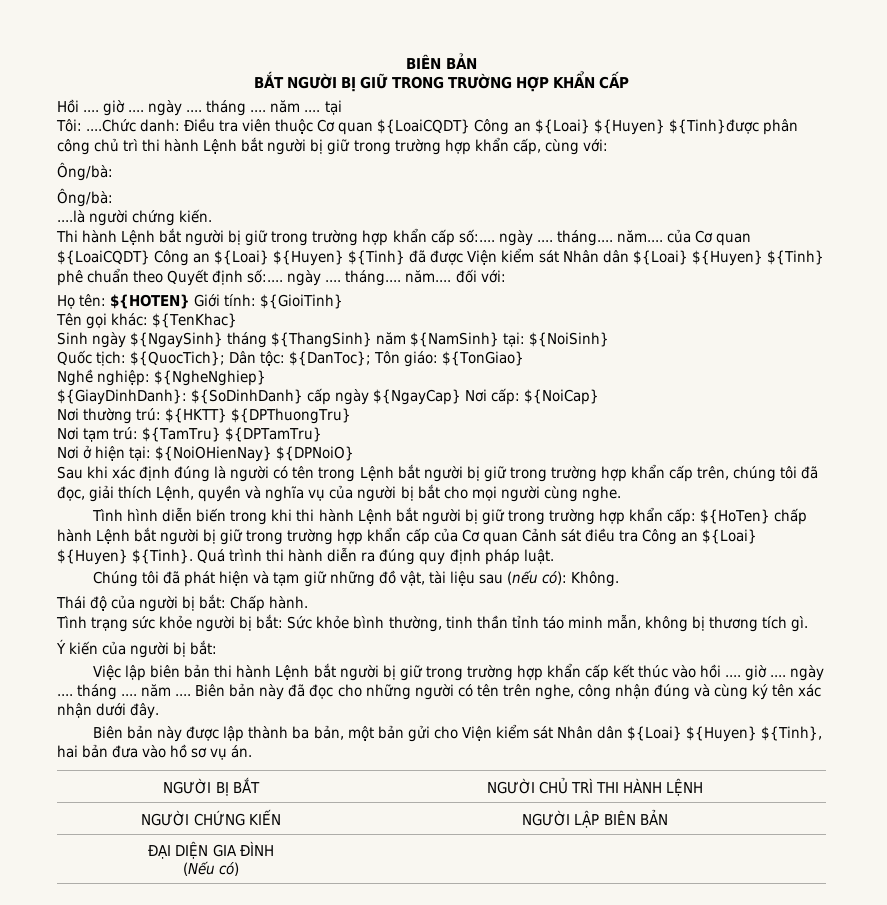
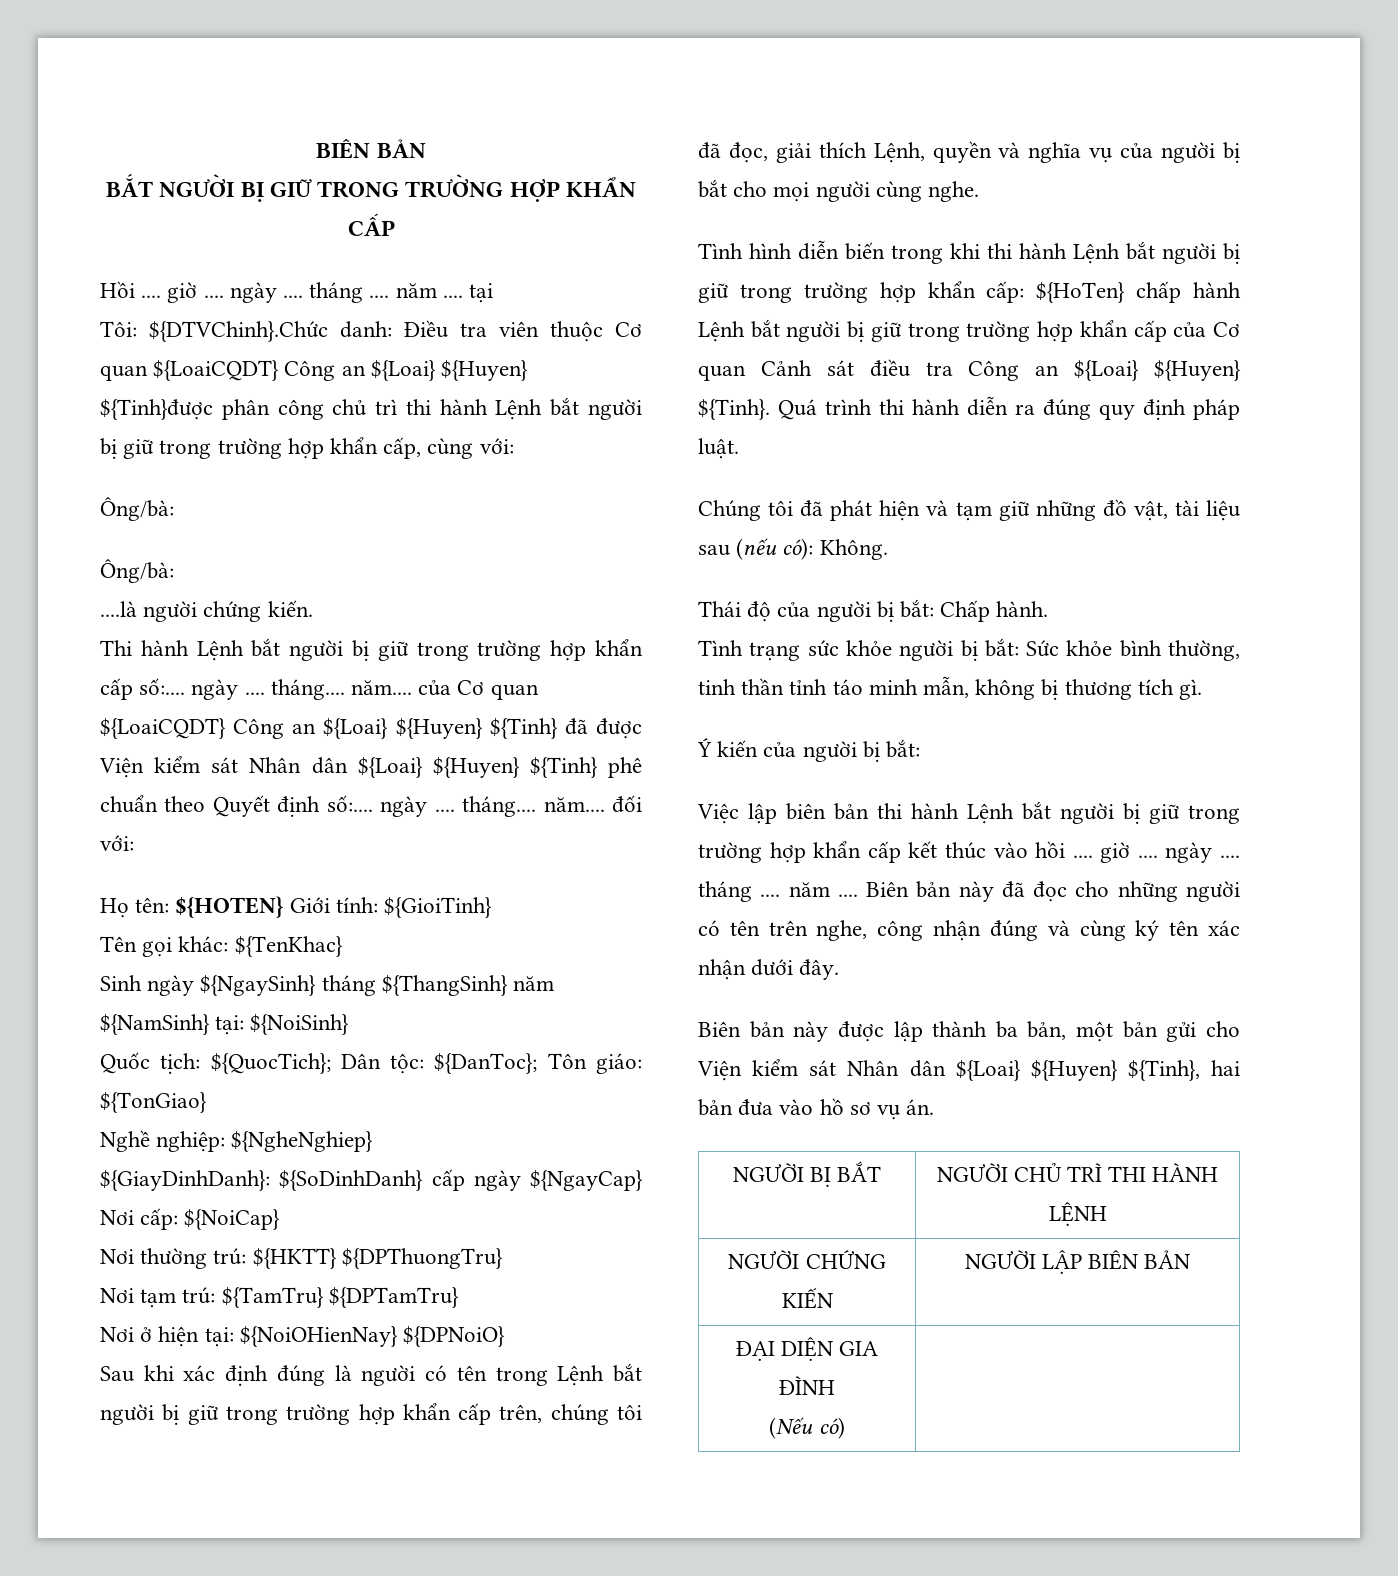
- Tôi: ....Chức danh: Điều tra viên thuộc Cơ quan ${LoaiCQDT} Công an ${Loai} ${Huyen} ${Tinh}được phân công chủ trì thi hành Lệnh bắt người bị giữ trong trường hợp khẩn cấp, cùng với:
+ Tôi: ${DTVChinh}.Chức danh: Điều tra viên thuộc Cơ quan ${LoaiCQDT} Công an ${Loai} ${Huyen} ${Tinh}được phân công chủ trì thi hành Lệnh bắt người bị giữ trong trường hợp khẩn cấp, cùng với:

